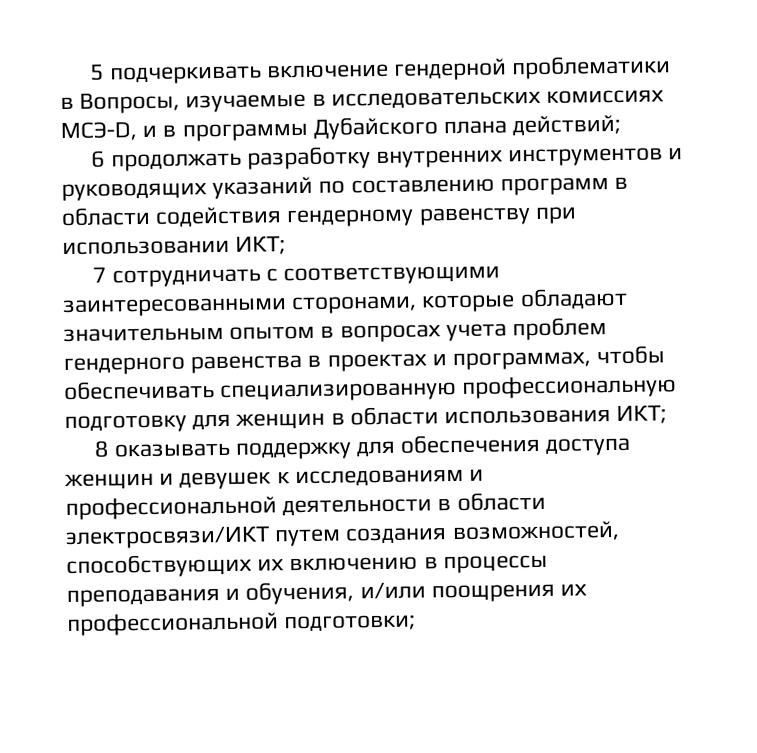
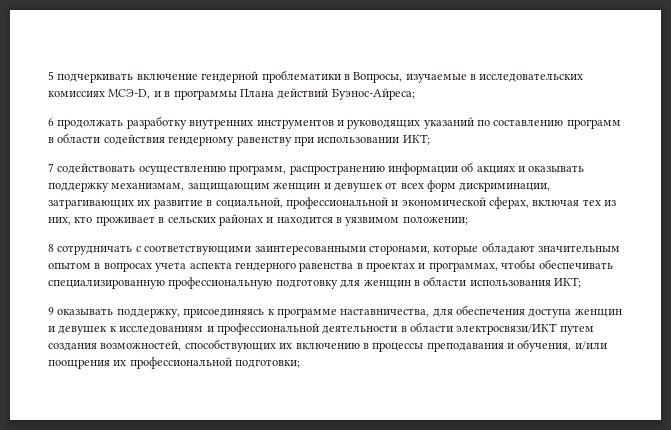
- 5 подчеркивать включение гендерной проблематики в Вопросы, изучаемые в исследовательских комиссиях МСЭ-D, и в программы Дубайского плана действий;
+ 5 подчеркивать включение гендерной проблематики в Вопросы, изучаемые в исследовательских комиссиях МСЭ-D, и в программы Плана действий Буэнос-Айреса;
- 7 сотрудничать с соответствующими заинтересованными сторонами, которые обладают значительным опытом в вопросах учета проблем гендерного равенства в проектах и программах, чтобы обеспечивать специализированную профессиональную подготовку для женщин в области использования ИКТ;
+ 7 содействовать осуществлению программ, распространению информации об акциях и оказывать поддержку механизмам, защищающим женщин и девушек от всех форм дискриминации, затрагивающих их развитие в социальной, профессиональной и экономической сферах, включая тех из них, кто проживает в сельских районах и находится в уязвимом положении;
+ 8 сотрудничать с соответствующими заинтересованными сторонами, которые обладают значительным опытом в вопросах учета аспекта гендерного равенства в проектах и программах, чтобы обеспечивать специализированную профессиональную подготовку для женщин в области использования ИКТ;
- 8 оказывать поддержку для обеспечения доступа женщин и девушек к исследованиям и профессиональной деятельности в области электросвязи/ИКТ путем создания возможностей, способствующих их включению в процессы преподавания и обучения, и/или поощрения их профессиональной подготовки;
+ 9 оказывать поддержку, присоединяясь к программе наставничества, для обеспечения доступа женщин и девушек к исследованиям и профессиональной деятельности в области электросвязи/ИКТ путем создания возможностей, способствующих их включению в процессы преподавания и обучения, и/или поощрения их профессиональной подготовки;

